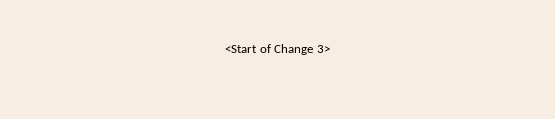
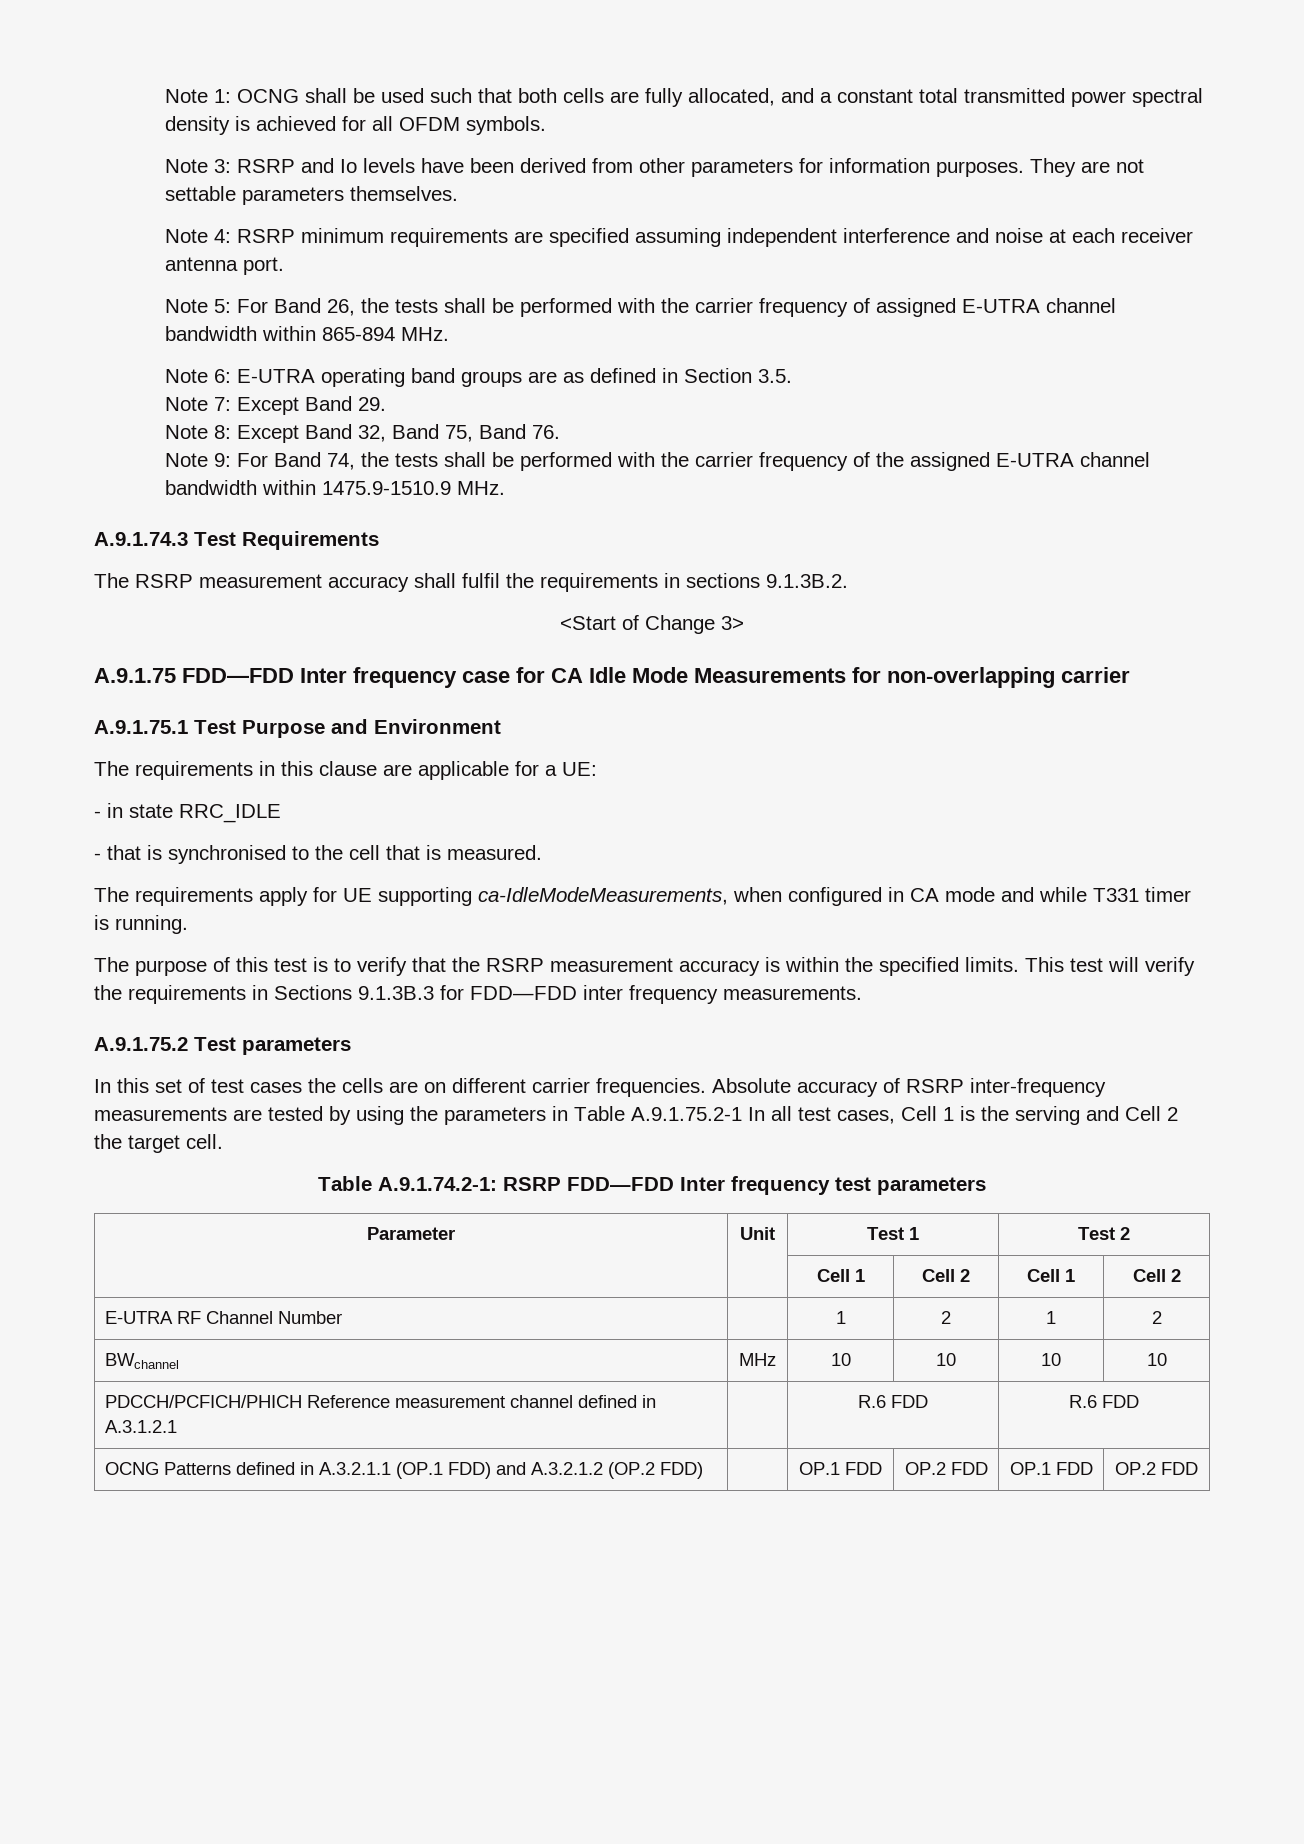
+ Note 1: OCNG shall be used such that both cells are fully allocated, and a constant total transmitted power spectral density is achieved for all OFDM symbols.
+ Note 3: RSRP and Io levels have been derived from other parameters for information purposes. They are not settable parameters themselves.
+ Note 4: RSRP minimum requirements are specified assuming independent interference and noise at each receiver antenna port.
+ Note 5: For Band 26, the tests shall be performed with the carrier frequency of assigned E-UTRA channel bandwidth within 865-894 MHz.
+ Note 6: E-UTRA operating band groups are as defined in Section 3.5.
+ Note 7: Except Band 29.
+ Note 8: Except Band 32, Band 75, Band 76.
+ Note 9: For Band 74, the tests shall be performed with the carrier frequency of the assigned E-UTRA channel bandwidth within 1475.9-1510.9 MHz.
+ A.9.1.74.3 Test Requirements
+ The RSRP measurement accuracy shall fulfil the requirements in sections 9.1.3B.2.
  <Start of Change 3>
+ A.9.1.75 FDD—FDD Inter frequency case for CA Idle Mode Measurements for non-overlapping carrier
+ A.9.1.75.1 Test Purpose and Environment
+ The requirements in this clause are applicable for a UE:
+ - in state RRC_IDLE
+ - that is synchronised to the cell that is measured.
+ The requirements apply for UE supporting ca-IdleModeMeasurements, when configured in CA mode and while T331 timer is running.
+ The purpose of this test is to verify that the RSRP measurement accuracy is within the specified limits. This test will verify the requirements in Sections 9.1.3B.3 for FDD—FDD inter frequency measurements.
+ A.9.1.75.2 Test parameters
+ In this set of test cases the cells are on different carrier frequencies. Absolute accuracy of RSRP inter-frequency measurements are tested by using the parameters in Table A.9.1.75.2-1 In all test cases, Cell 1 is the serving and Cell 2 the target cell.
+ Table A.9.1.74.2-1: RSRP FDD—FDD Inter frequency test parameters
+ Parameter | Unit | Test 1 | Test 2
+ | | Cell 1 | Cell 2 | Cell 1 | Cell 2
+ E-UTRA RF Channel Number | | 1 | 2 | 1 | 2
+ BWchannel | MHz | 10 | 10 | 10 | 10
+ PDCCH/PCFICH/PHICH Reference measurement channel defined in A.3.1.2.1 | | R.6 FDD | R.6 FDD
+ OCNG Patterns defined in A.3.2.1.1 (OP.1 FDD) and A.3.2.1.2 (OP.2 FDD) | | OP.1 FDD | OP.2 FDD | OP.1 FDD | OP.2 FDD

